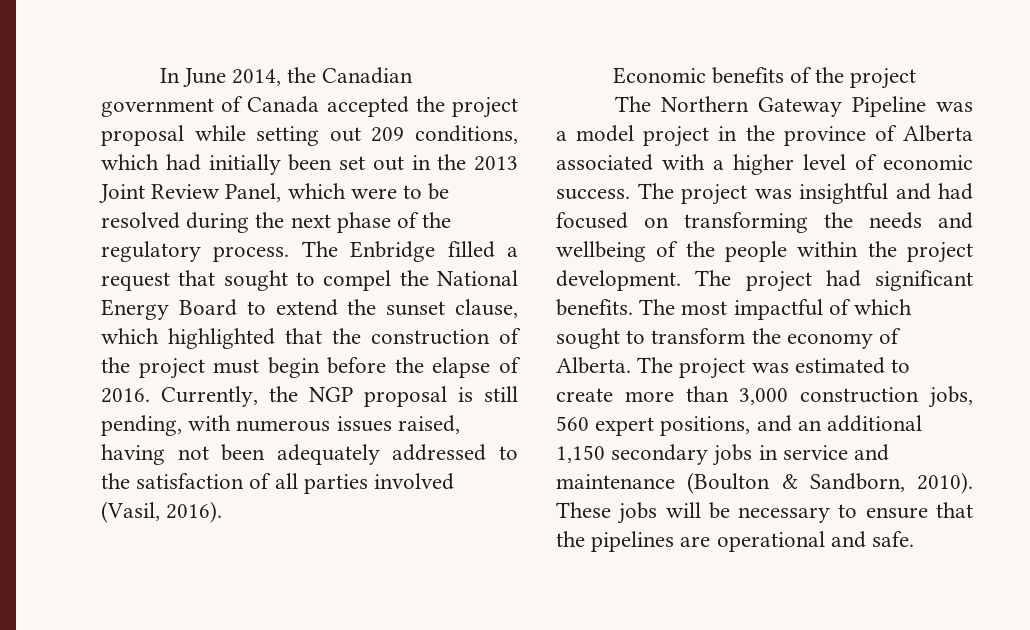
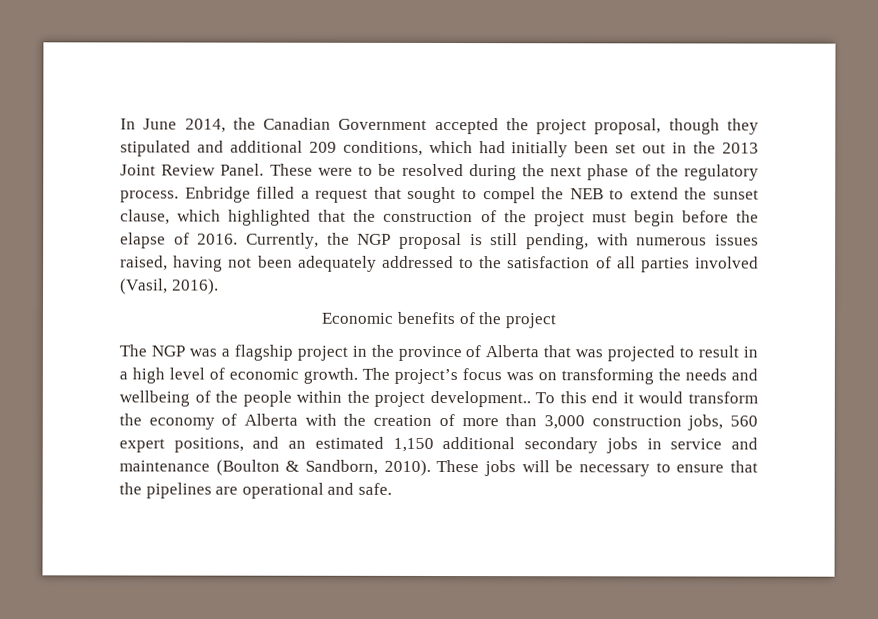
- In June 2014, the Canadian government of Canada accepted the project proposal while setting out 209 conditions, which had initially been set out in the 2013 Joint Review Panel, which were to be resolved during the next phase of the regulatory process.
+ In June 2014, the Canadian Government accepted the project proposal, though they stipulated and additional 209 conditions, which had initially been set out in the 2013 Joint Review Panel. These were to be resolved during the next phase of the regulatory process.
- The Enbridge filled a request that sought to compel the National Energy Board to extend the sunset clause, which highlighted that the construction of the project must begin before the elapse of 2016.
+ Enbridge filled a request that sought to compel the NEB to extend the sunset clause, which highlighted that the construction of the project must begin before the elapse of 2016.
- The Northern Gateway Pipeline was a model project in the province of Alberta associated with a higher level of economic success. The project was insightful and had focused on transforming the needs and wellbeing of the people within the project development. The project had significant benefits. The most impactful of which sought to transform the economy of Alberta. The project was estimated to create more than 3,000 construction jobs, 560 expert positions, and an additional 1,150 secondary jobs in service and maintenance (Boulton & Sandborn, 2010).
+ The NGP was a flagship project in the province of Alberta that was projected to result in a high level of economic growth. The project’s focus was on transforming the needs and wellbeing of the people within the project development.. To this end it would transform the economy of Alberta with the creation of more than 3,000 construction jobs, 560 expert positions, and an estimated 1,150 additional secondary jobs in service and maintenance (Boulton & Sandborn, 2010).

